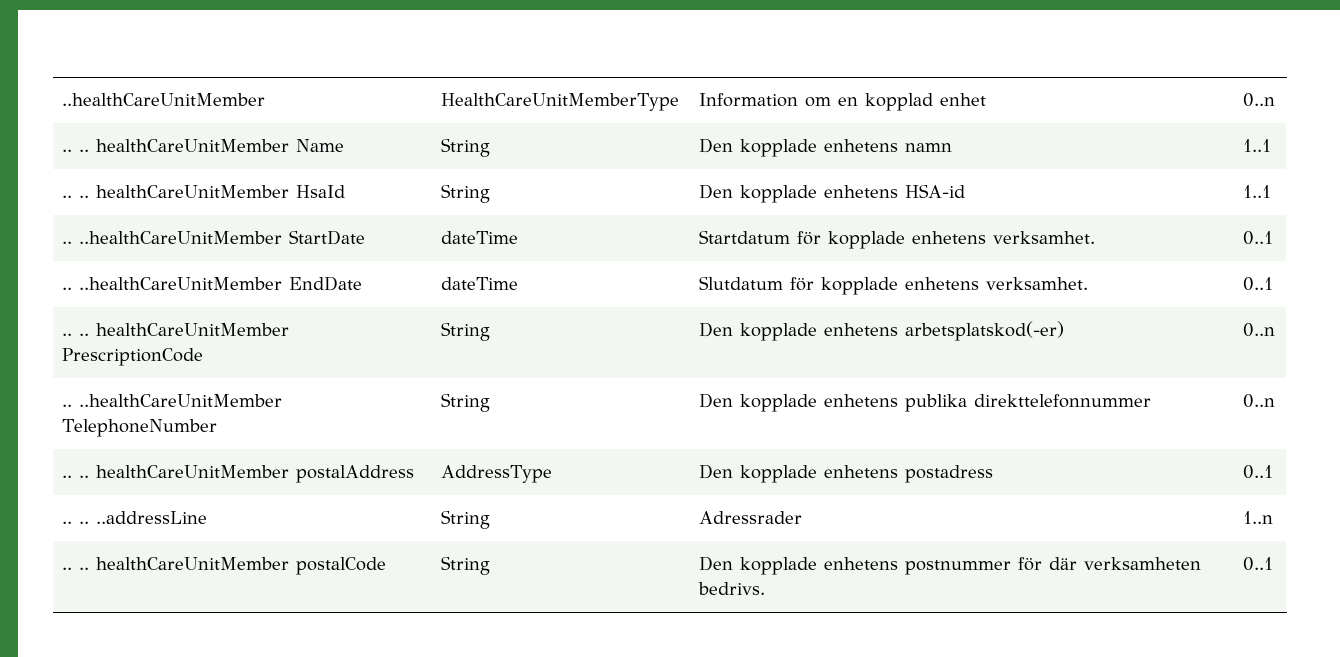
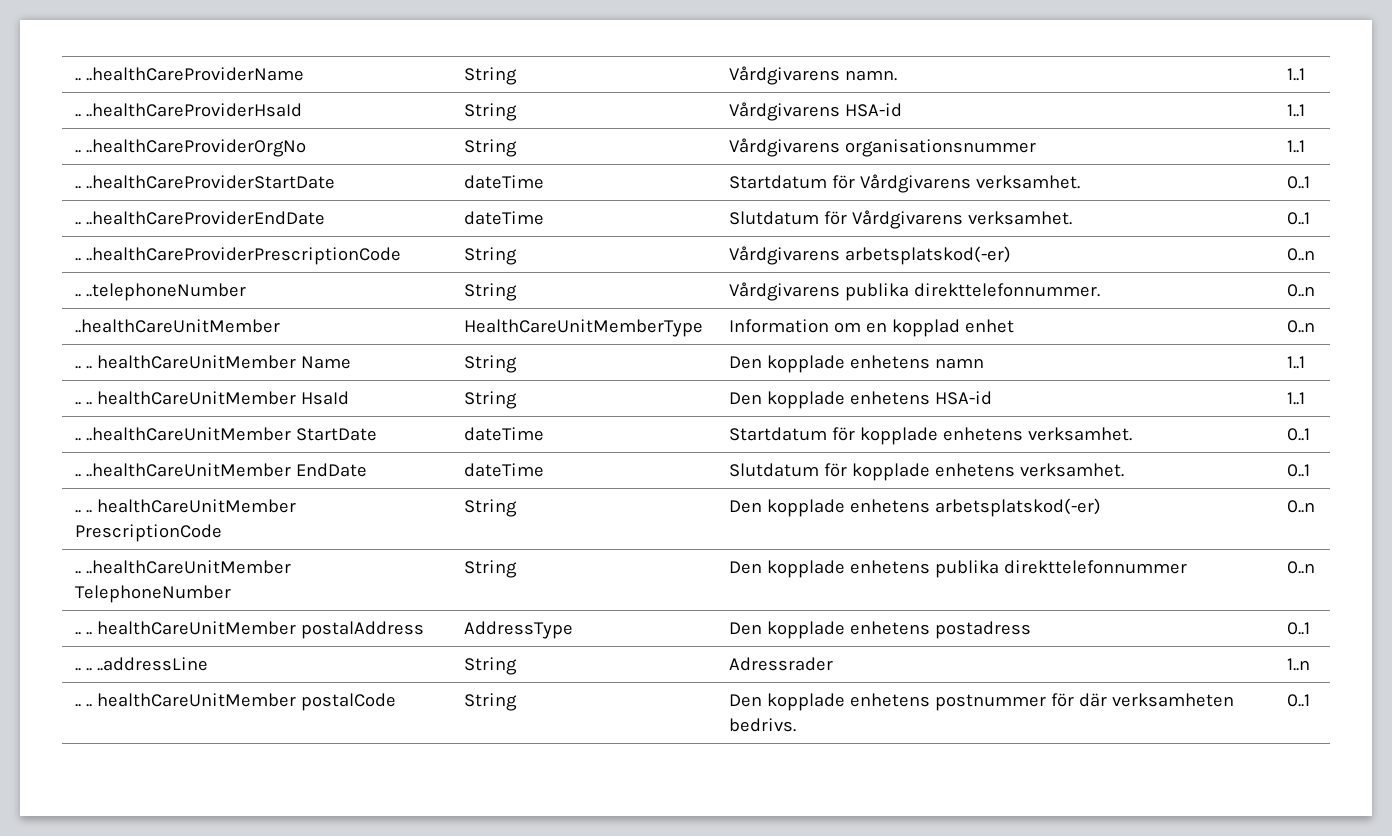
+ .. ..healthCareProviderName | String | Vårdgivarens namn. | 1..1
+ .. ..healthCareProviderHsaId | String | Vårdgivarens HSA-id | 1..1
+ .. ..healthCareProviderOrgNo | String | Vårdgivarens organisationsnummer | 1..1
+ .. ..healthCareProviderStartDate | dateTime | Startdatum för Vårdgivarens verksamhet. | 0..1
+ .. ..healthCareProviderEndDate | dateTime | Slutdatum för Vårdgivarens verksamhet. | 0..1
+ .. ..healthCareProviderPrescriptionCode | String | Vårdgivarens arbetsplatskod(-er) | 0..n
+ .. ..telephoneNumber | String | Vårdgivarens publika direkttelefonnummer. | 0..n

